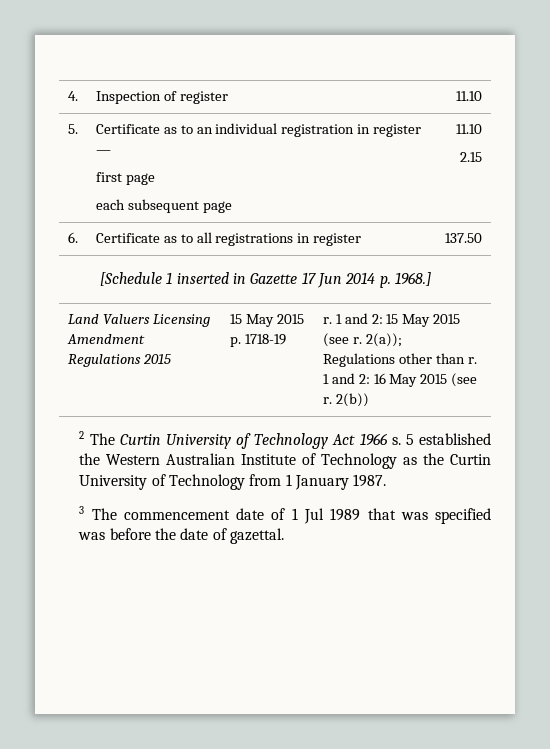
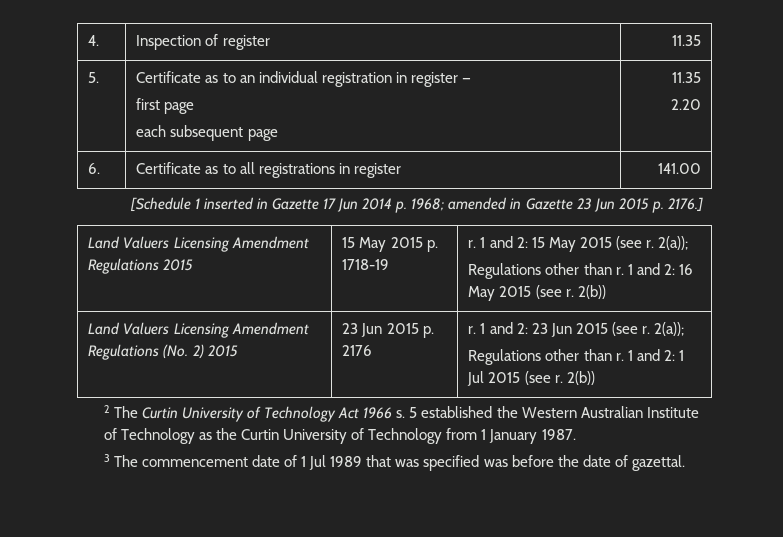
- 4. | Inspection of register | 11.10
+ 4. | Inspection of register | 11.35
  5. | Certificate as to an individual registration in register —
  first page
- each subsequent page | 11.10
- 2.15
+ each subsequent page | 11.35
+ 2.20
- 6. | Certificate as to all registrations in register | 137.50
+ 6. | Certificate as to all registrations in register | 141.00
- [Schedule 1 inserted in Gazette 17 Jun 2014 p. 1968.]
+ [Schedule 1 inserted in Gazette 17 Jun 2014 p. 1968; amended in Gazette 23 Jun 2015 p. 2176.]
+ Land Valuers Licensing Amendment Regulations (No. 2) 2015 | 23 Jun 2015 p. 2176 | r. 1 and 2: 23 Jun 2015 (see r. 2(a));
+ Regulations other than r. 1 and 2: 1 Jul 2015 (see r. 2(b))

